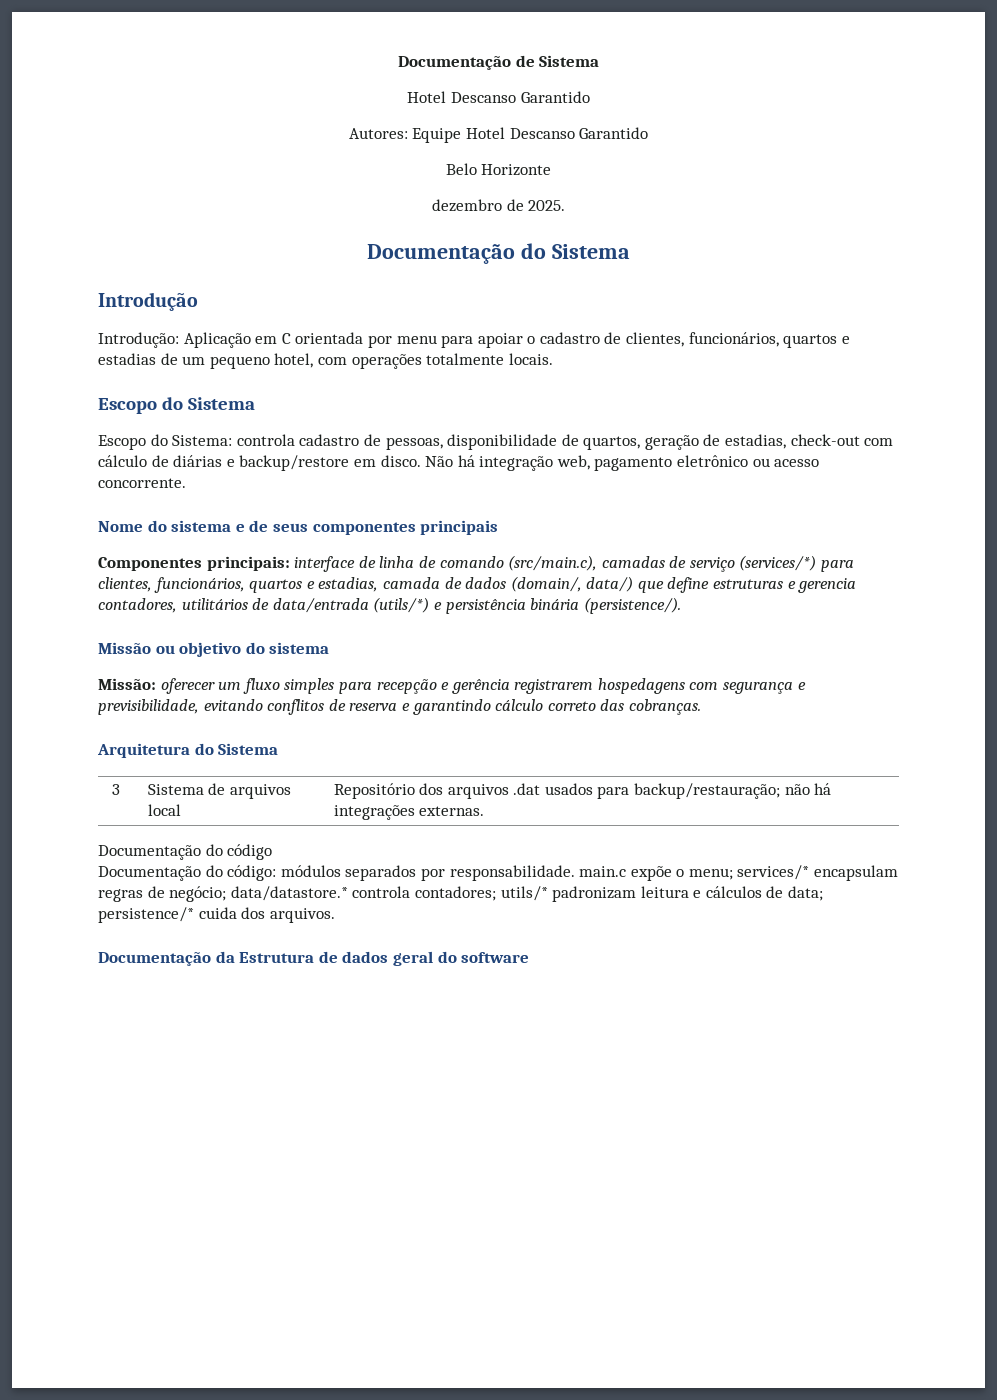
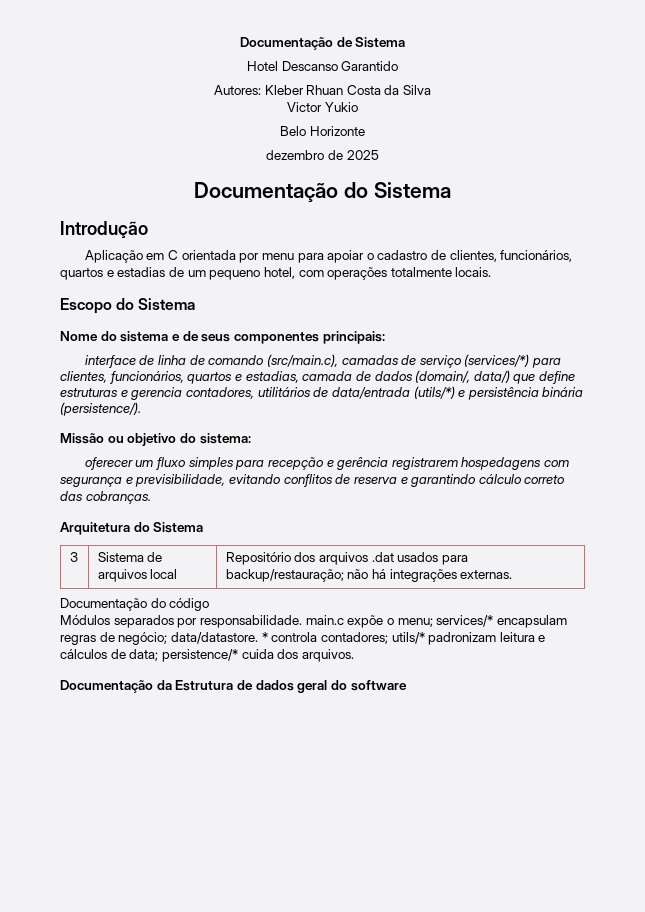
- Autores: Equipe Hotel Descanso Garantido
+ Autores: Kleber Rhuan Costa da Silva
+ Victor Yukio
- dezembro de 2025.
+ dezembro de 2025
- Introdução: Aplicação em C orientada por menu para apoiar o cadastro de clientes, funcionários, quartos e estadias de um pequeno hotel, com operações totalmente locais.
+ Aplicação em C orientada por menu para apoiar o cadastro de clientes, funcionários, quartos e estadias de um pequeno hotel, com operações totalmente locais.
- Escopo do Sistema: controla cadastro de pessoas, disponibilidade de quartos, geração de estadias, check-out com cálculo de diárias e backup/restore em disco. Não há integração web, pagamento eletrônico ou acesso concorrente.
- Nome do sistema e de seus componentes principais
- Componentes principais: interface de linha de comando (src/main.c), camadas de serviço (services/*) para clientes, funcionários, quartos e estadias, camada de dados (domain/, data/) que define estruturas e gerencia contadores, utilitários de data/entrada (utils/*) e persistência binária (persistence/).
+ Nome do sistema e de seus componentes principais:
+ interface de linha de comando (src/main.c), camadas de serviço (services/*) para clientes, funcionários, quartos e estadias, camada de dados (domain/, data/) que define estruturas e gerencia contadores, utilitários de data/entrada (utils/*) e persistência binária (persistence/).
- Missão ou objetivo do sistema
- Missão: oferecer um fluxo simples para recepção e gerência registrarem hospedagens com segurança e previsibilidade, evitando conflitos de reserva e garantindo cálculo correto das cobranças.
+ Missão ou objetivo do sistema:
+ oferecer um fluxo simples para recepção e gerência registrarem hospedagens com segurança e previsibilidade, evitando conflitos de reserva e garantindo cálculo correto das cobranças.
- Documentação do código: módulos separados por responsabilidade. main.c expõe o menu; services/* encapsulam regras de negócio; data/datastore.* controla contadores; utils/* padronizam leitura e cálculos de data; persistence/* cuida dos arquivos.
+ Módulos separados por responsabilidade. main.c expõe o menu; services/* encapsulam regras de negócio; data/datastore. * controla contadores; utils/* padronizam leitura e cálculos de data; persistence/* cuida dos arquivos.

